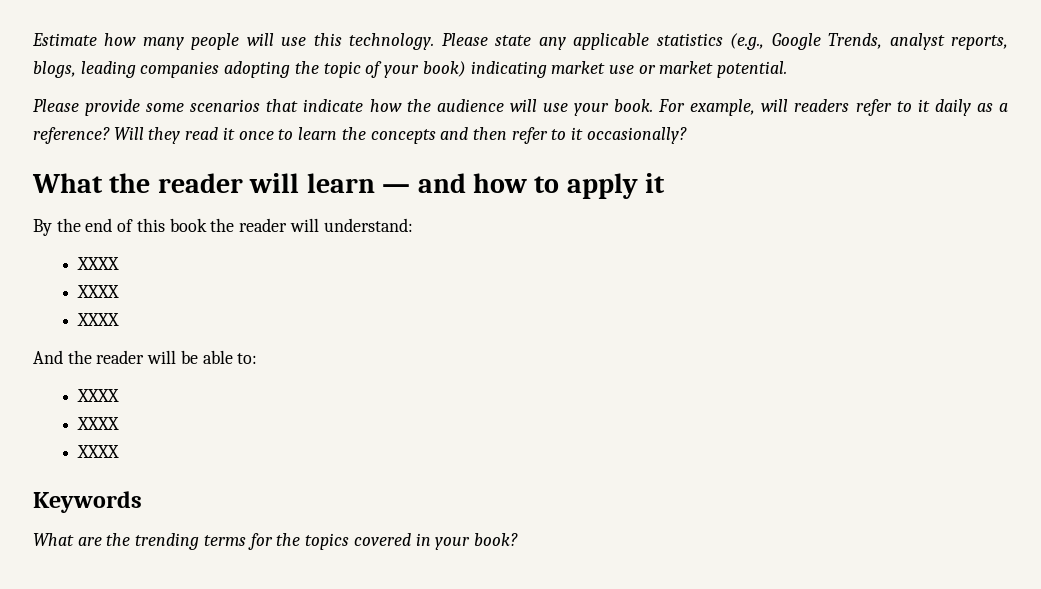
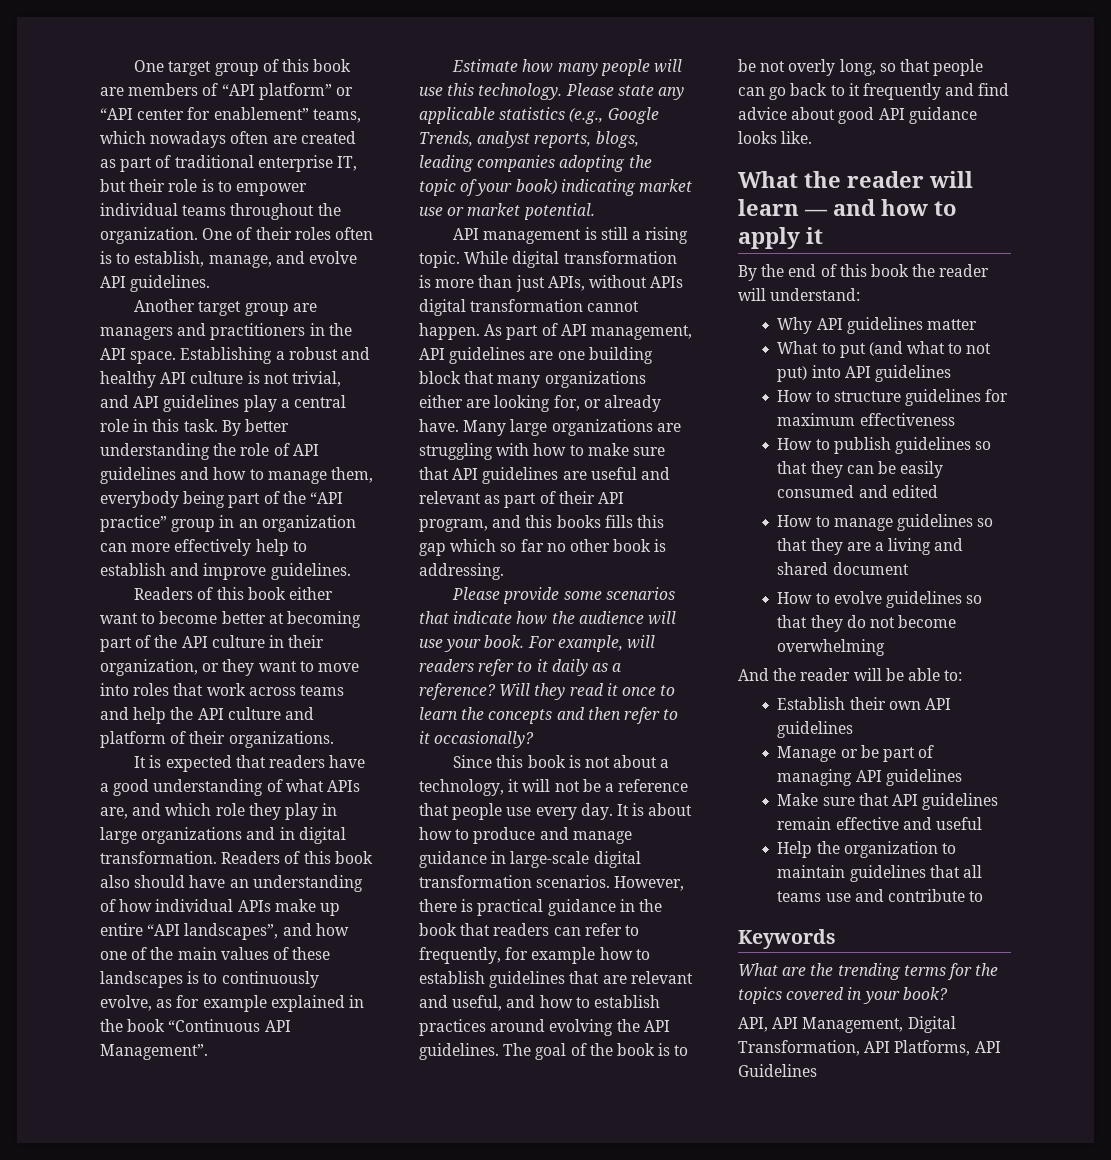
+ One target group of this book are members of “API platform” or “API center for enablement” teams, which nowadays often are created as part of traditional enterprise IT, but their role is to empower individual teams throughout the organization. One of their roles often is to establish, manage, and evolve API guidelines.
+ Another target group are managers and practitioners in the API space. Establishing a robust and healthy API culture is not trivial, and API guidelines play a central role in this task. By better understanding the role of API guidelines and how to manage them, everybody being part of the “API practice” group in an organization can more effectively help to establish and improve guidelines.
+ Readers of this book either want to become better at becoming part of the API culture in their organization, or they want to move into roles that work across teams and help the API culture and platform of their organizations.
+ It is expected that readers have a good understanding of what APIs are, and which role they play in large organizations and in digital transformation. Readers of this book also should have an understanding of how individual APIs make up entire “API landscapes”, and how one of the main values of these landscapes is to continuously evolve, as for example explained in the book “Continuous API Management”.
+ API management is still a rising topic. While digital transformation is more than just APIs, without APIs digital transformation cannot happen. As part of API management, API guidelines are one building block that many organizations either are looking for, or already have. Many large organizations are struggling with how to make sure that API guidelines are useful and relevant as part of their API program, and this books fills this gap which so far no other book is addressing.
+ Since this book is not about a technology, it will not be a reference that people use every day. It is about how to produce and manage guidance in large-scale digital transformation scenarios. However, there is practical guidance in the book that readers can refer to frequently, for example how to establish guidelines that are relevant and useful, and how to establish practices around evolving the API guidelines. The goal of the book is to be not overly long, so that people can go back to it frequently and find advice about good API guidance looks like.
  By the end of this book the reader will understand:
- XXXX
- XXXX
- XXXX
+ Why API guidelines matter
+ What to put (and what to not put) into API guidelines
+ How to structure guidelines for maximum effectiveness
+ How to publish guidelines so that they can be easily consumed and edited
+ How to manage guidelines so that they are a living and shared document
+ How to evolve guidelines so that they do not become overwhelming
  And the reader will be able to:
- XXXX
- XXXX
- XXXX
+ Establish their own API guidelines
+ Manage or be part of managing API guidelines
+ Make sure that API guidelines remain effective and useful
+ Help the organization to maintain guidelines that all teams use and contribute to
+ API, API Management, Digital Transformation, API Platforms, API Guidelines

